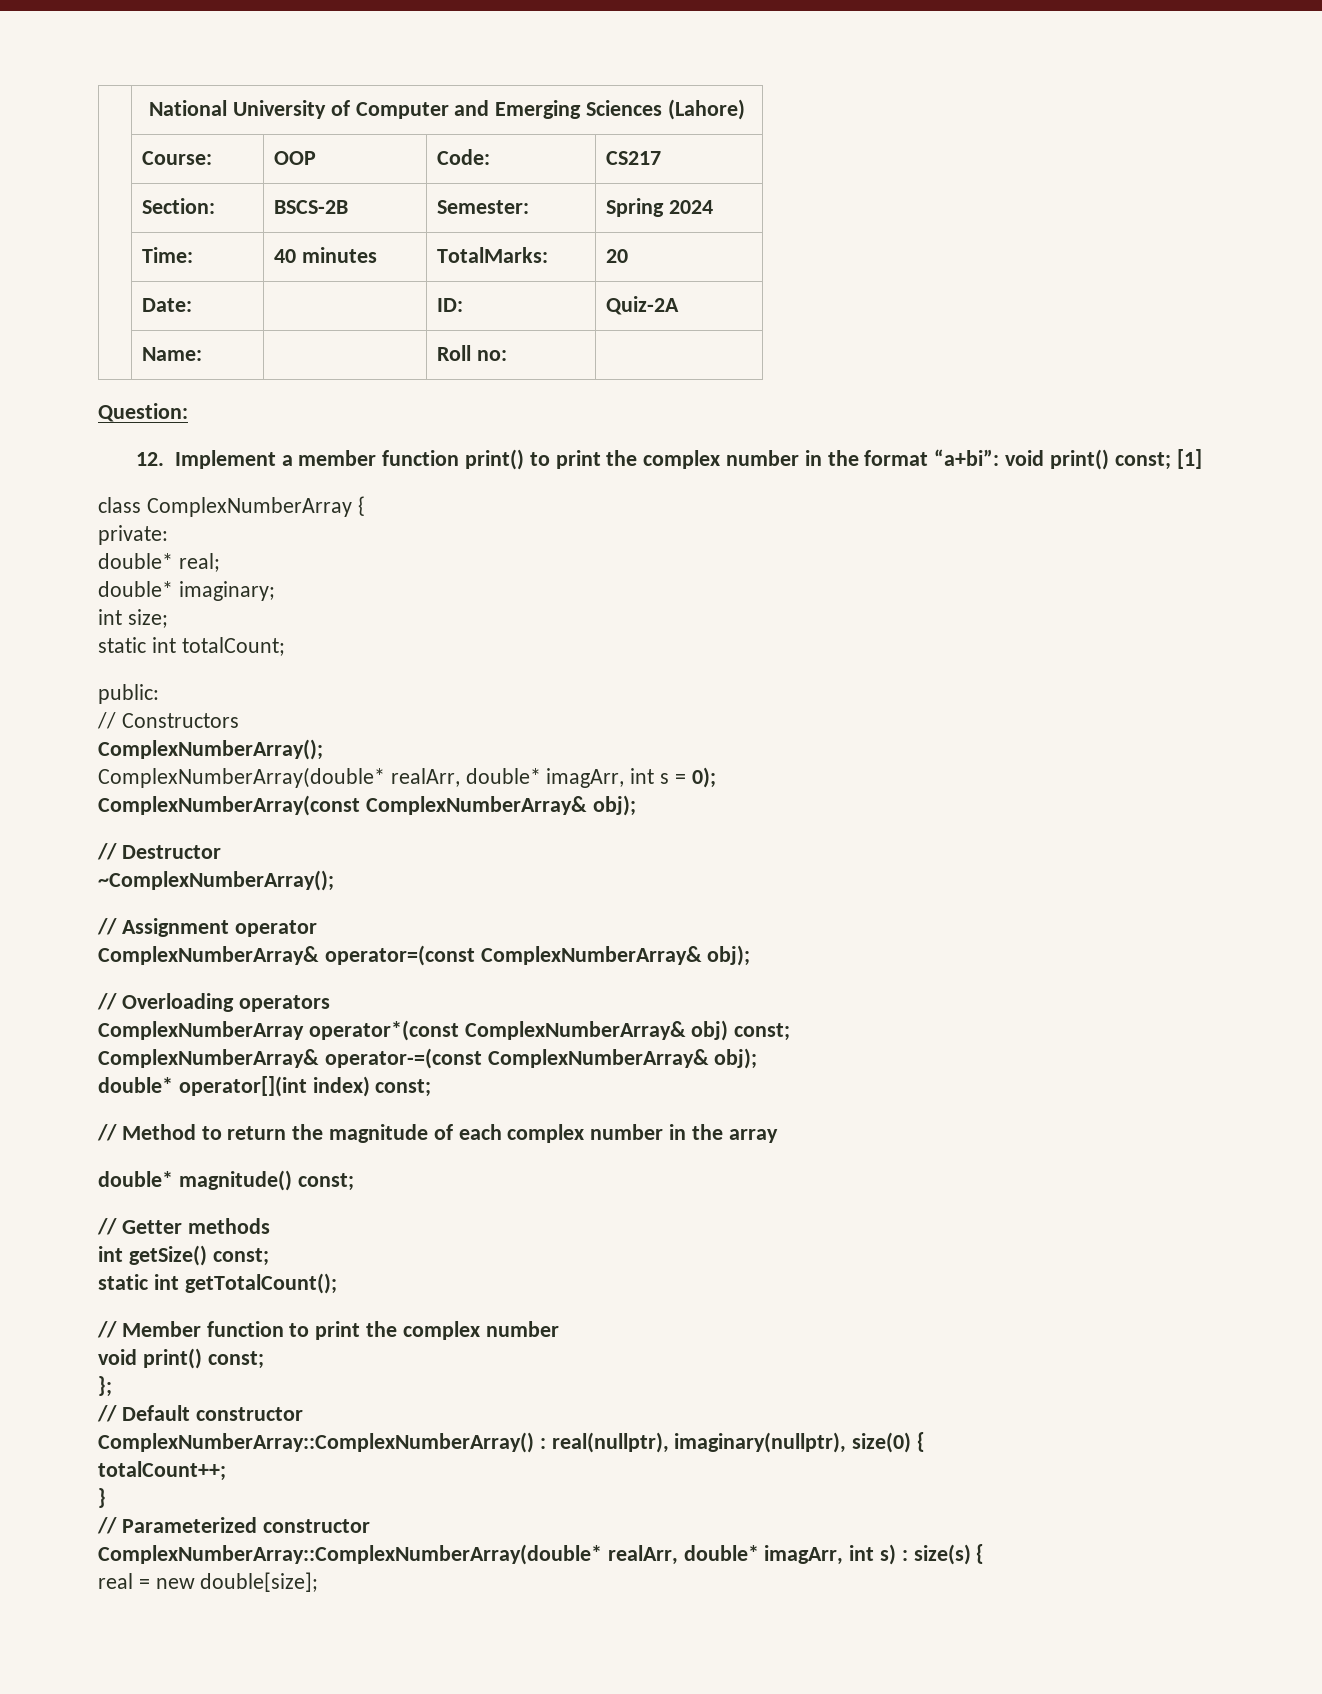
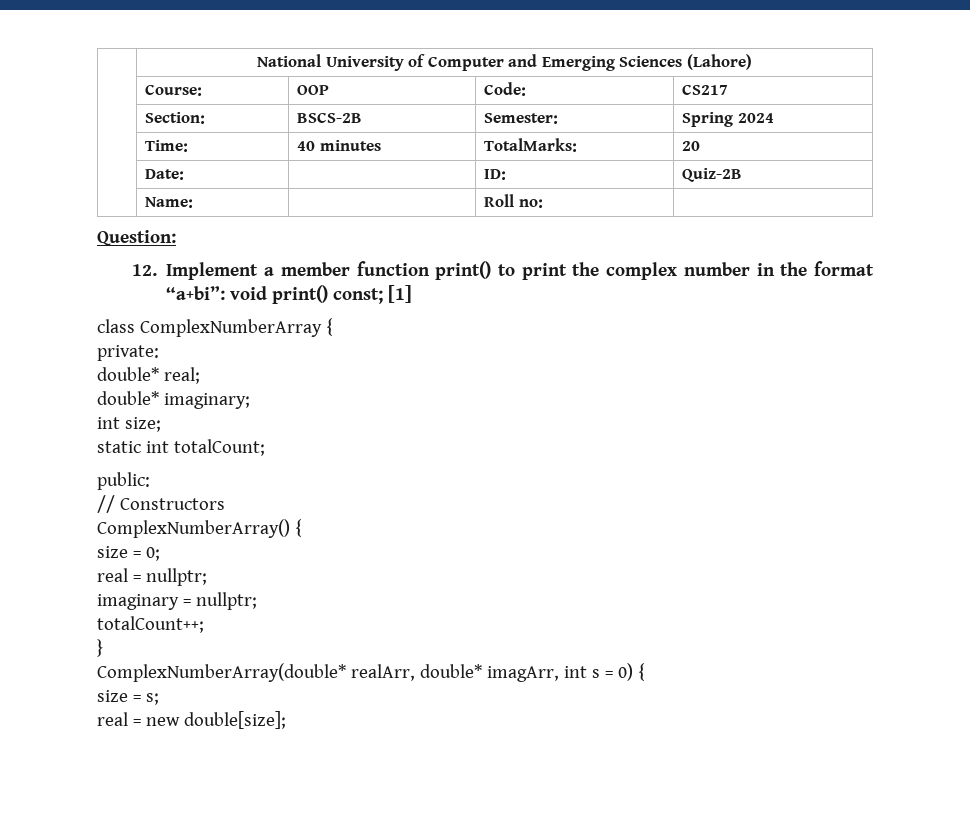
- | Date: | | ID: | Quiz-2A
+ | Date: | | ID: | Quiz-2B
- ComplexNumberArray();
+ ComplexNumberArray() {
+ size = 0;
+ real = nullptr;
+ imaginary = nullptr;
+ totalCount++;
+ }
- ComplexNumberArray(double* realArr, double* imagArr, int s = 0);
- ComplexNumberArray(const ComplexNumberArray& obj);
- // Destructor
- ~ComplexNumberArray();
- // Assignment operator
- ComplexNumberArray& operator=(const ComplexNumberArray& obj);
- // Overloading operators
- ComplexNumberArray operator*(const ComplexNumberArray& obj) const;
- ComplexNumberArray& operator-=(const ComplexNumberArray& obj);
- double* operator[](int index) const;
- // Method to return the magnitude of each complex number in the array
- double* magnitude() const;
- // Getter methods
- int getSize() const;
- static int getTotalCount();
- // Member function to print the complex number
- void print() const;
- };
- // Default constructor
- ComplexNumberArray::ComplexNumberArray() : real(nullptr), imaginary(nullptr), size(0) {
- totalCount++;
- }
- // Parameterized constructor
- ComplexNumberArray::ComplexNumberArray(double* realArr, double* imagArr, int s) : size(s) {
+ ComplexNumberArray(double* realArr, double* imagArr, int s = 0) {
+ size = s;

